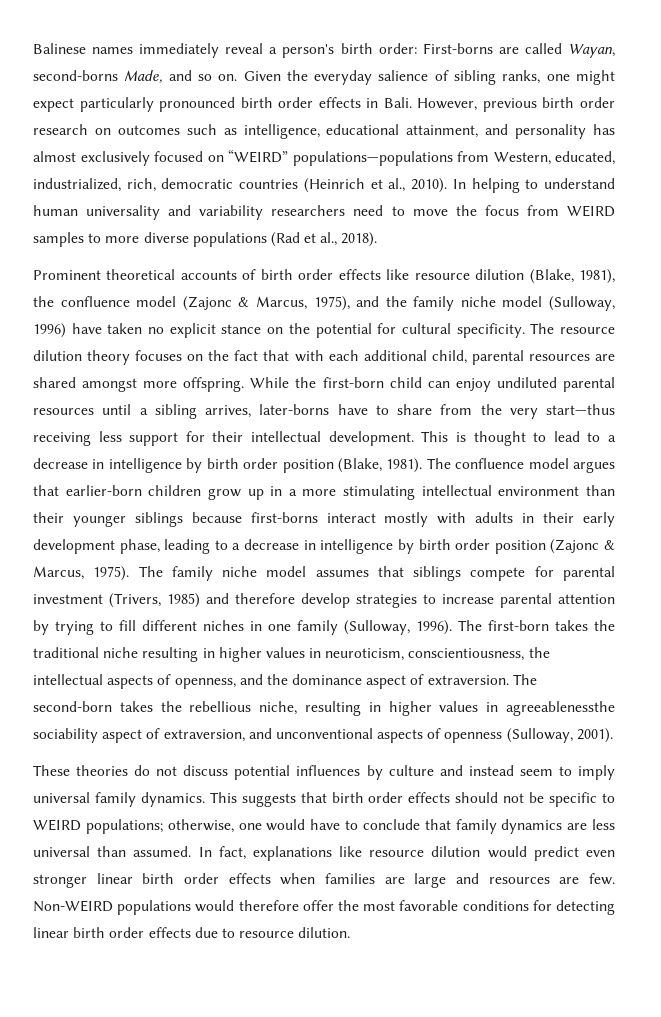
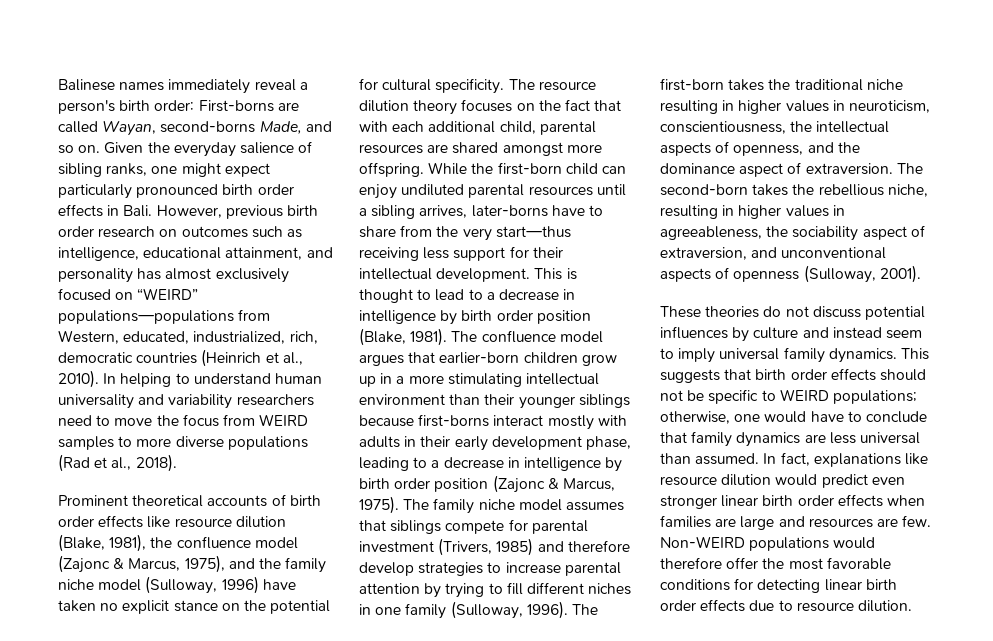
- The second-born takes the rebellious niche, resulting in higher values in agreeablenessthe sociability aspect of extraversion, and unconventional aspects of openness (Sulloway, 2001).
+ The second-born takes the rebellious niche, resulting in higher values in agreeableness, the sociability aspect of extraversion, and unconventional aspects of openness (Sulloway, 2001).

